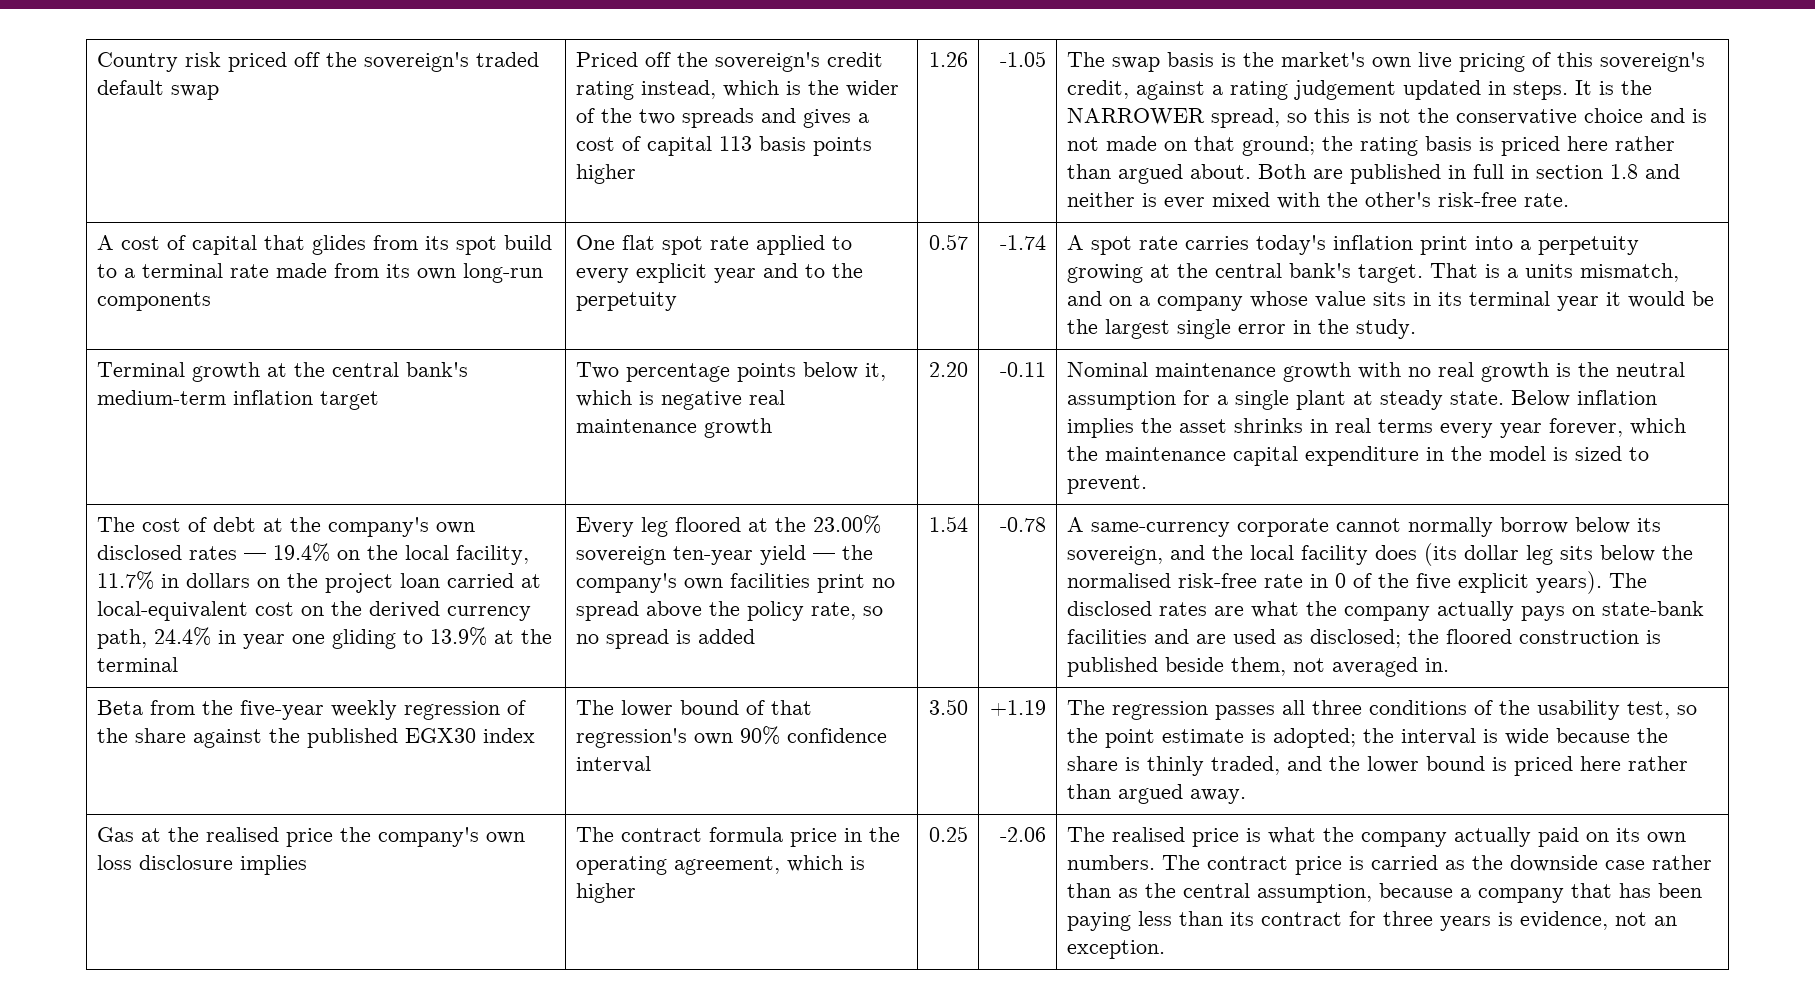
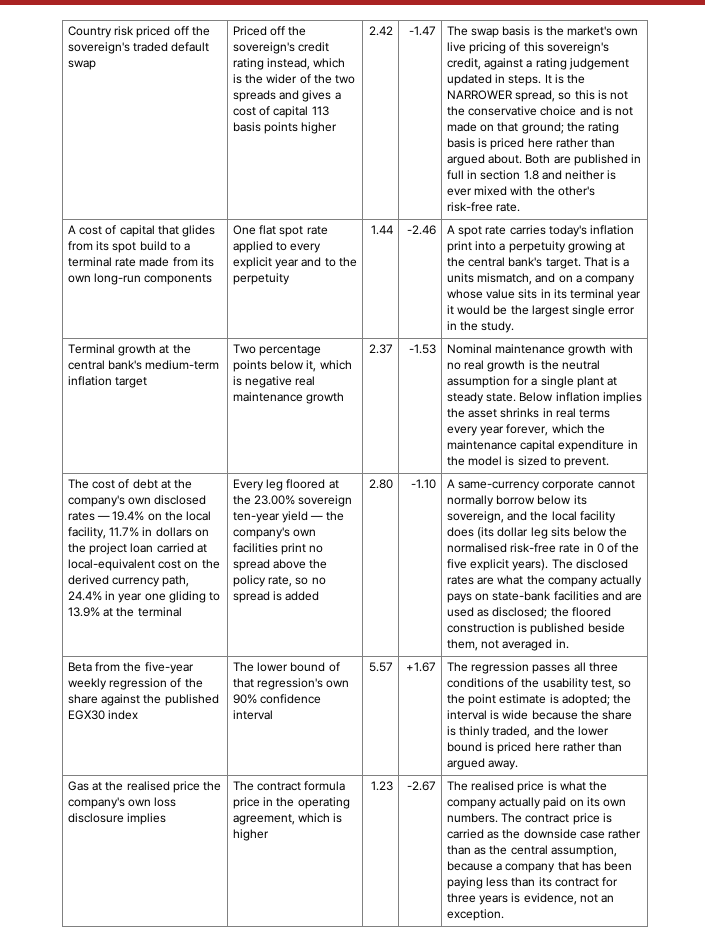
- 1.26 | -1.05
+ 2.42 | -1.47
- 0.57 | -1.74
+ 1.44 | -2.46
- 2.20 | -0.11
+ 2.37 | -1.53
- 1.54 | -0.78
+ 2.80 | -1.10
- 3.50 | +1.19
+ 5.57 | +1.67
- 0.25 | -2.06
+ 1.23 | -2.67

